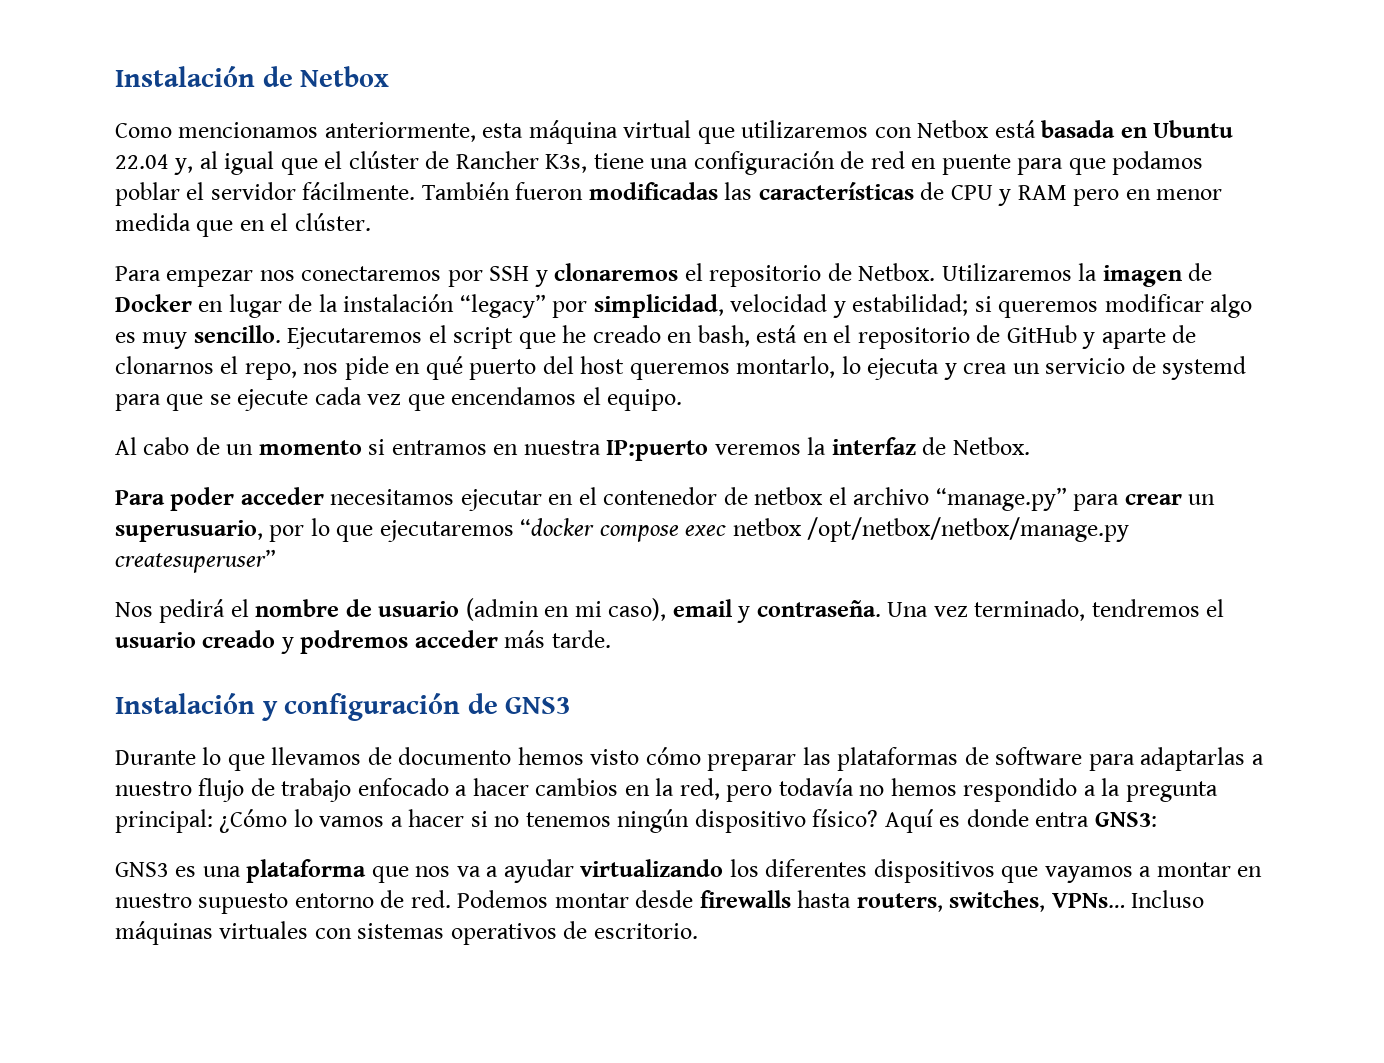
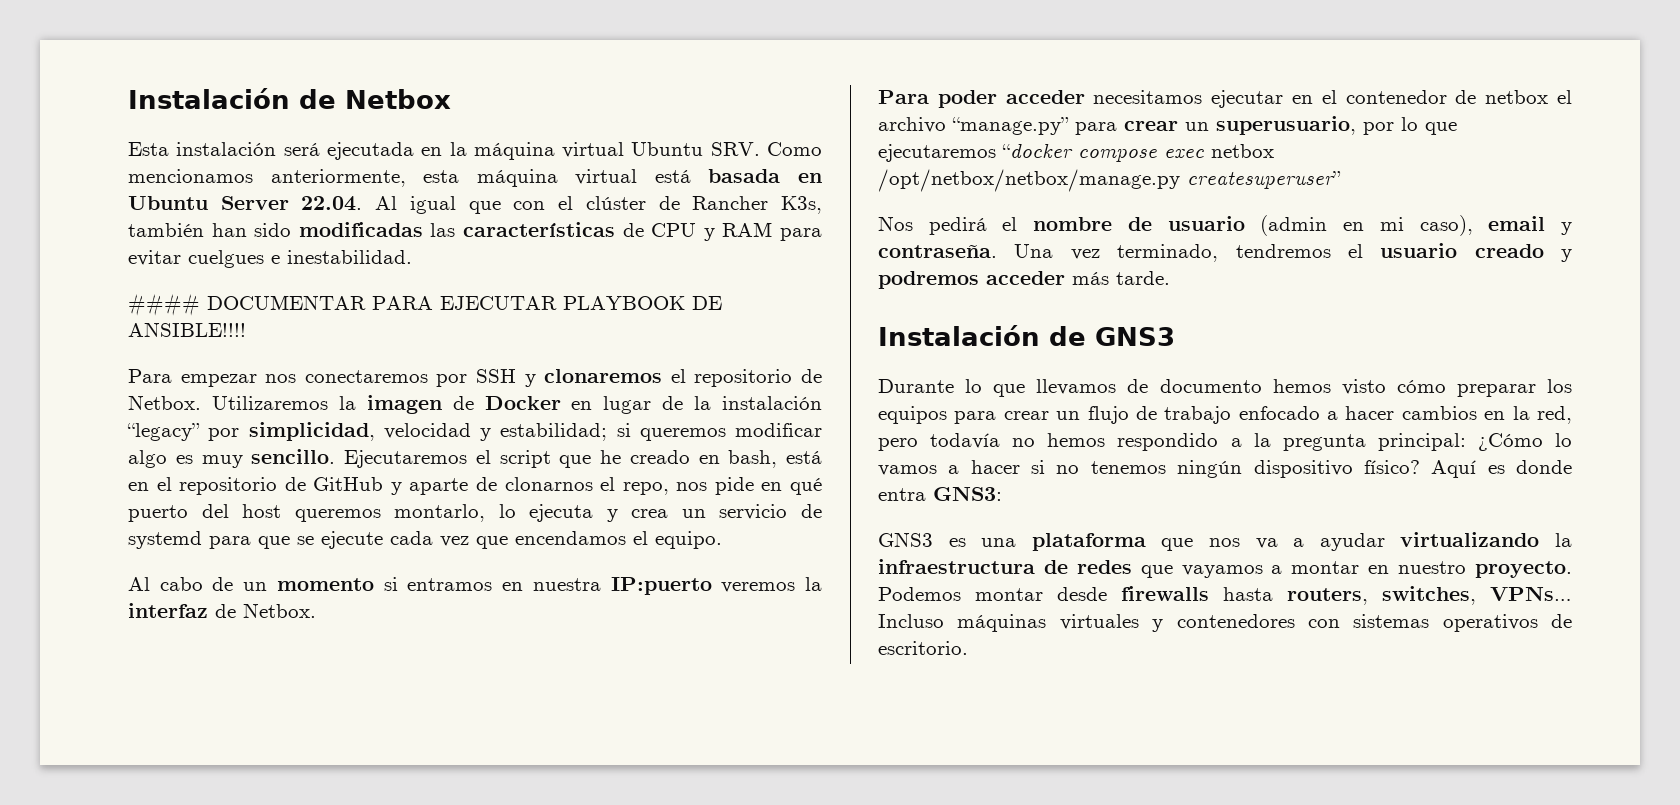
- Como mencionamos anteriormente, esta máquina virtual que utilizaremos con Netbox está basada en Ubuntu 22.04 y, al igual que el clúster de Rancher K3s, tiene una configuración de red en puente para que podamos poblar el servidor fácilmente. También fueron modificadas las características de CPU y RAM pero en menor medida que en el clúster.
+ Esta instalación será ejecutada en la máquina virtual Ubuntu SRV. Como mencionamos anteriormente, esta máquina virtual está basada en Ubuntu Server 22.04. Al igual que con el clúster de Rancher K3s, también han sido modificadas las características de CPU y RAM para evitar cuelgues e inestabilidad.
+ #### DOCUMENTAR PARA EJECUTAR PLAYBOOK DE ANSIBLE!!!!
- Instalación y configuración de GNS3
+ Instalación de GNS3
- Durante lo que llevamos de documento hemos visto cómo preparar las plataformas de software para adaptarlas a nuestro flujo de trabajo enfocado a hacer cambios en la red, pero todavía no hemos respondido a la pregunta principal: ¿Cómo lo vamos a hacer si no tenemos ningún dispositivo físico?
+ Durante lo que llevamos de documento hemos visto cómo preparar los equipos para crear un flujo de trabajo enfocado a hacer cambios en la red, pero todavía no hemos respondido a la pregunta principal: ¿Cómo lo vamos a hacer si no tenemos ningún dispositivo físico?
- GNS3 es una plataforma que nos va a ayudar virtualizando los diferentes dispositivos que vayamos a montar en nuestro supuesto entorno de red.
+ GNS3 es una plataforma que nos va a ayudar virtualizando la infraestructura de redes que vayamos a montar en nuestro proyecto.
- Incluso máquinas virtuales con sistemas operativos de escritorio.
+ Incluso máquinas virtuales y contenedores con sistemas operativos de escritorio.

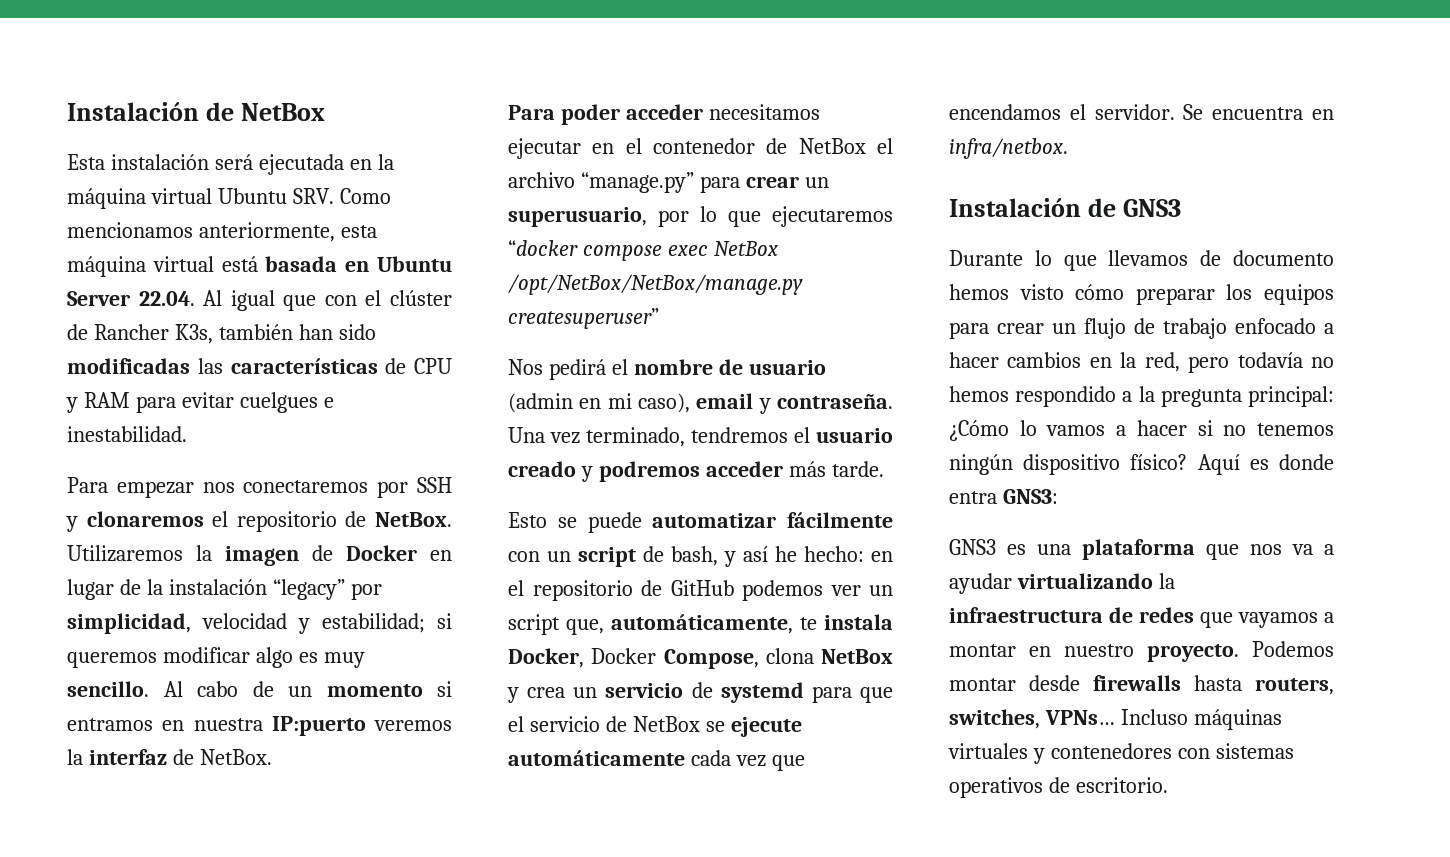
- Instalación de Netbox
+ Instalación de NetBox
- #### DOCUMENTAR PARA EJECUTAR PLAYBOOK DE ANSIBLE!!!!
- Para empezar nos conectaremos por SSH y clonaremos el repositorio de Netbox.
+ Para empezar nos conectaremos por SSH y clonaremos el repositorio de NetBox.
- Utilizaremos la imagen de Docker en lugar de la instalación “legacy” por simplicidad, velocidad y estabilidad; si queremos modificar algo es muy sencillo. Ejecutaremos el script que he creado en bash, está en el repositorio de GitHub y aparte de clonarnos el repo, nos pide en qué puerto del host queremos montarlo, lo ejecuta y crea un servicio de systemd para que se ejecute cada vez que encendamos el equipo.
- Al cabo de un momento si entramos en nuestra IP:puerto veremos la interfaz de Netbox.
+ Utilizaremos la imagen de Docker en lugar de la instalación “legacy” por simplicidad, velocidad y estabilidad; si queremos modificar algo es muy sencillo. Al cabo de un momento si entramos en nuestra IP:puerto veremos la interfaz de NetBox.
- Para poder acceder necesitamos ejecutar en el contenedor de netbox el archivo “manage.py” para crear un superusuario, por lo que ejecutaremos “docker compose exec netbox /opt/netbox/netbox/manage.py createsuperuser”
+ Para poder acceder necesitamos ejecutar en el contenedor de NetBox el archivo “manage.py” para crear un superusuario, por lo que ejecutaremos “docker compose exec NetBox /opt/NetBox/NetBox/manage.py createsuperuser”
+ Esto se puede automatizar fácilmente con un script de bash, y así he hecho: en el repositorio de GitHub podemos ver un script que, automáticamente, te instala Docker, Docker Compose, clona NetBox y crea un servicio de systemd para que el servicio de NetBox se ejecute automáticamente cada vez que encendamos el servidor. Se encuentra en infra/netbox.

